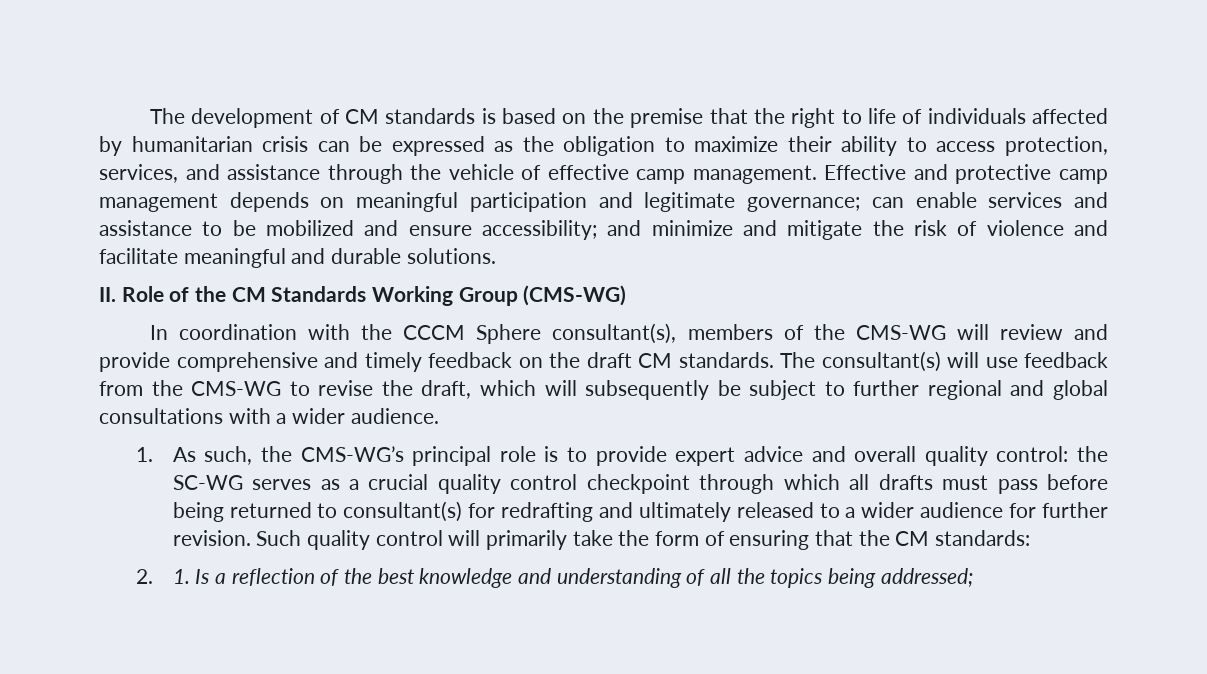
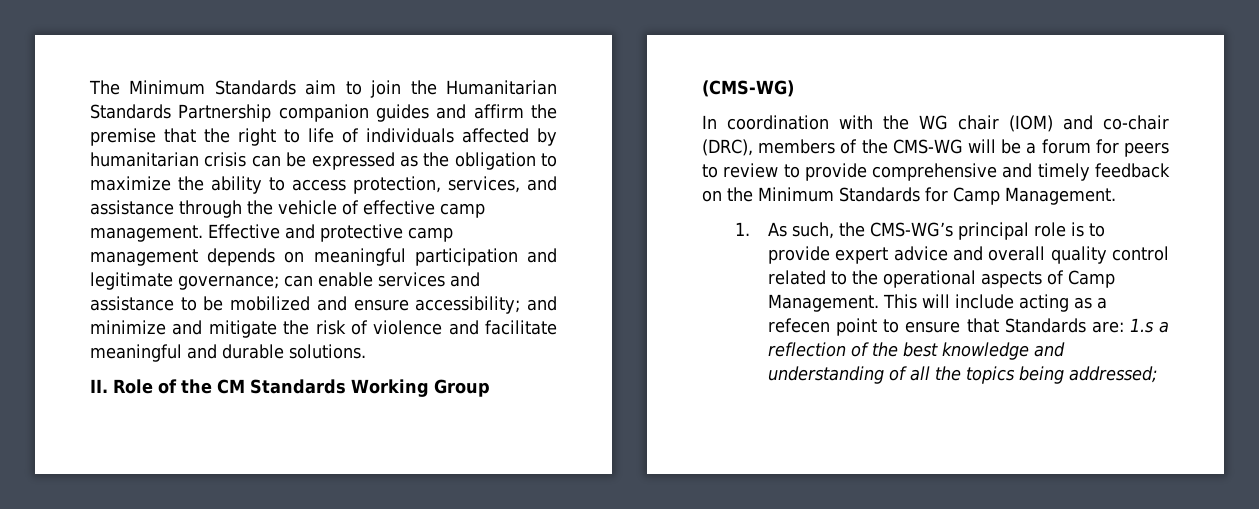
- The development of CM standards is based on the premise that the right to life of individuals affected by humanitarian crisis can be expressed as the obligation to maximize their ability to access protection, services, and assistance through the vehicle of effective camp management.
+ The Minimum Standards aim to join the Humanitarian Standards Partnership companion guides and affirm the premise that the right to life of individuals affected by humanitarian crisis can be expressed as the obligation to maximize the ability to access protection, services, and assistance through the vehicle of effective camp management.
- In coordination with the CCCM Sphere consultant(s), members of the CMS-WG will review and provide comprehensive and timely feedback on the draft CM standards. The consultant(s) will use feedback from the CMS-WG to revise the draft, which will subsequently be subject to further regional and global consultations with a wider audience.
+ In coordination with the WG chair (IOM) and co-chair (DRC), members of the CMS-WG will be a forum for peers to review to provide comprehensive and timely feedback on the Minimum Standards for Camp Management.
- 1. As such, the CMS-WG’s principal role is to provide expert advice and overall quality control: the SC-WG serves as a crucial quality control checkpoint through which all drafts must pass before being returned to consultant(s) for redrafting and ultimately released to a wider audience for further revision. Such quality control will primarily take the form of ensuring that the CM standards:
- 2. 1. Is a reflection of the best knowledge and understanding of all the topics being addressed;
+ 1. As such, the CMS-WG’s principal role is to provide expert advice and overall quality control related to the operational aspects of Camp Management. This will include acting as a refecen point to ensure that Standards are: 1.s a reflection of the best knowledge and understanding of all the topics being addressed;

